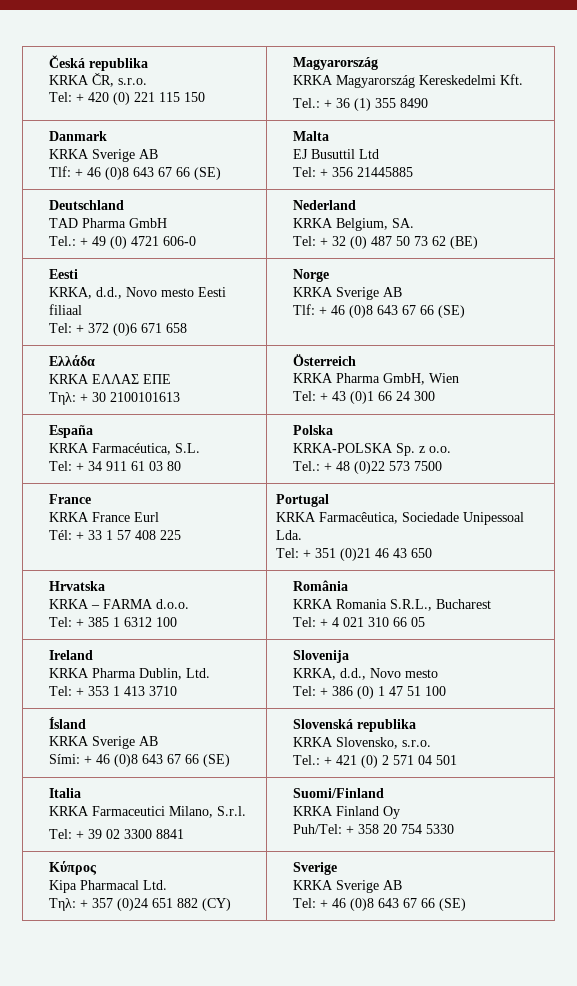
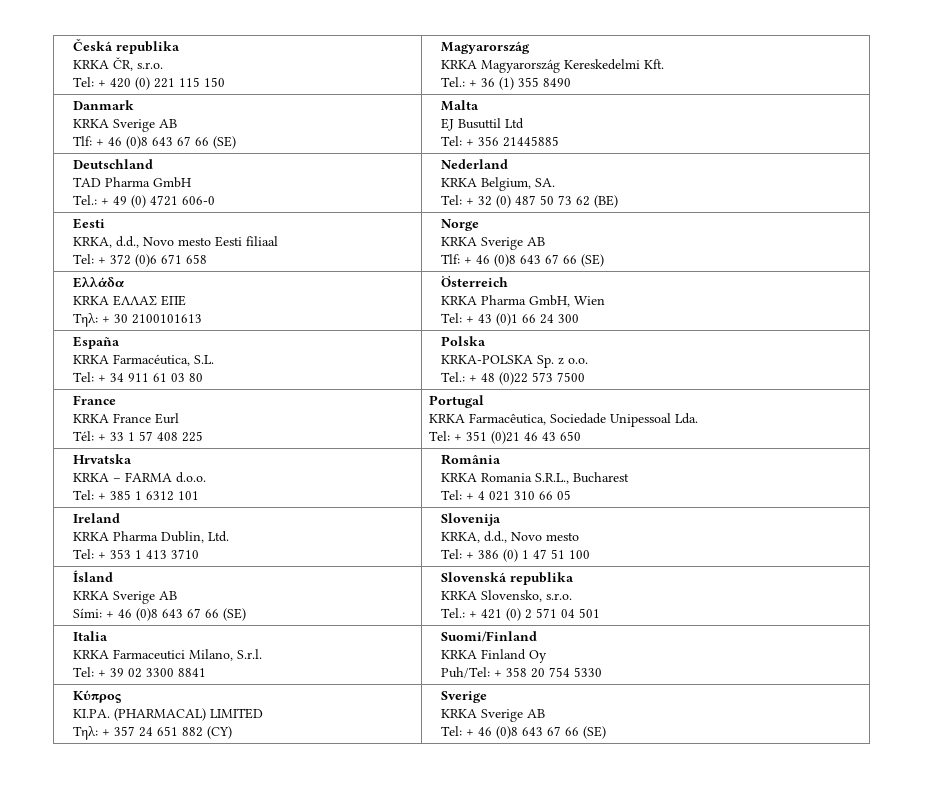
  Hrvatska
  KRKA – FARMA d.o.o.
- Tel: + 385 1 6312 100 | România
+ Tel: + 385 1 6312 101 | România
  Κύπρος
- Kipa Pharmacal Ltd.
- Τηλ: + 357 (0)24 651 882 (CY) | Sverige
+ KI.PA. (PHARMACAL) LIMITED
+ Τηλ: + 357 24 651 882 (CY) | Sverige

